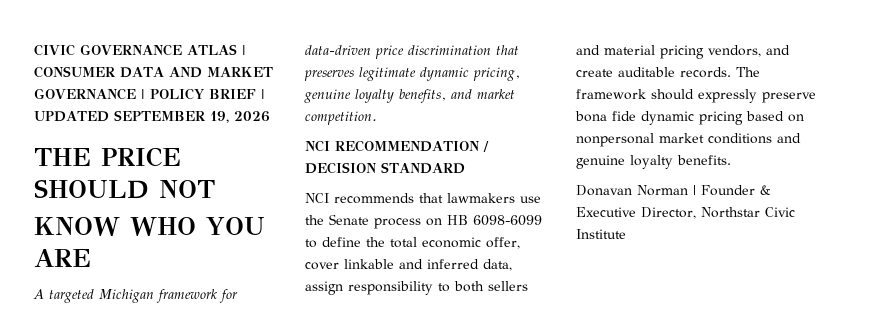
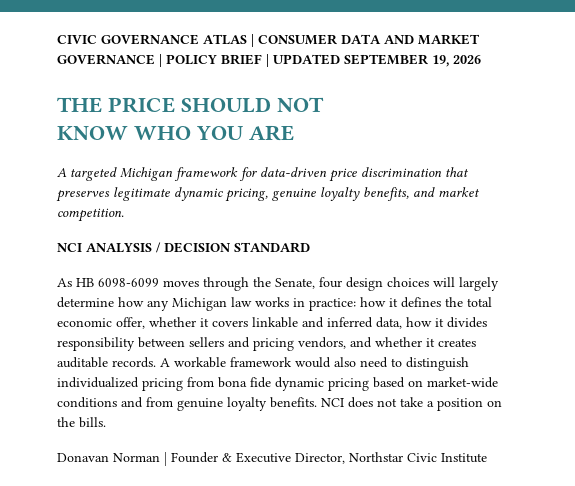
- NCI RECOMMENDATION / DECISION STANDARD
+ NCI ANALYSIS / DECISION STANDARD
- NCI recommends that lawmakers use the Senate process on HB 6098-6099 to define the total economic offer, cover linkable and inferred data, assign responsibility to both sellers and material pricing vendors, and create auditable records. The framework should expressly preserve bona fide dynamic pricing based on nonpersonal market conditions and genuine loyalty benefits.
+ As HB 6098-6099 moves through the Senate, four design choices will largely determine how any Michigan law works in practice: how it defines the total economic offer, whether it covers linkable and inferred data, how it divides responsibility between sellers and pricing vendors, and whether it creates auditable records. A workable framework would also need to distinguish individualized pricing from bona fide dynamic pricing based on market-wide conditions and from genuine loyalty benefits. NCI does not take a position on the bills.

